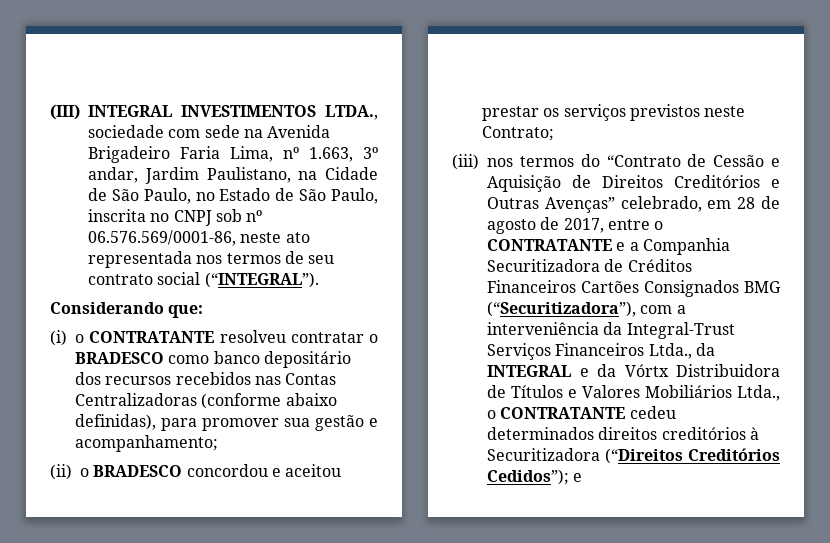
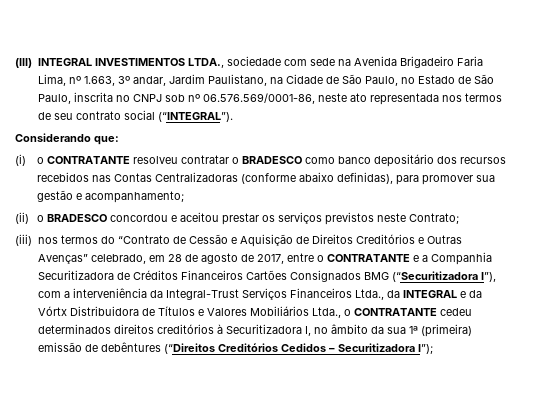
- (iii) nos termos do “Contrato de Cessão e Aquisição de Direitos Creditórios e Outras Avenças” celebrado, em 28 de agosto de 2017, entre o CONTRATANTE e a Companhia Securitizadora de Créditos Financeiros Cartões Consignados BMG (“Securitizadora”), com a interveniência da Integral-Trust Serviços Financeiros Ltda., da INTEGRAL e da Vórtx Distribuidora de Títulos e Valores Mobiliários Ltda., o CONTRATANTE cedeu determinados direitos creditórios à Securitizadora (“Direitos Creditórios Cedidos”); e
+ (iii) nos termos do “Contrato de Cessão e Aquisição de Direitos Creditórios e Outras Avenças” celebrado, em 28 de agosto de 2017, entre o CONTRATANTE e a Companhia Securitizadora de Créditos Financeiros Cartões Consignados BMG (“Securitizadora I”), com a interveniência da Integral-Trust Serviços Financeiros Ltda., da INTEGRAL e da Vórtx Distribuidora de Títulos e Valores Mobiliários Ltda., o CONTRATANTE cedeu determinados direitos creditórios à Securitizadora I, no âmbito da sua 1ª (primeira) emissão de debêntures (“Direitos Creditórios Cedidos – Securitizadora I”);

